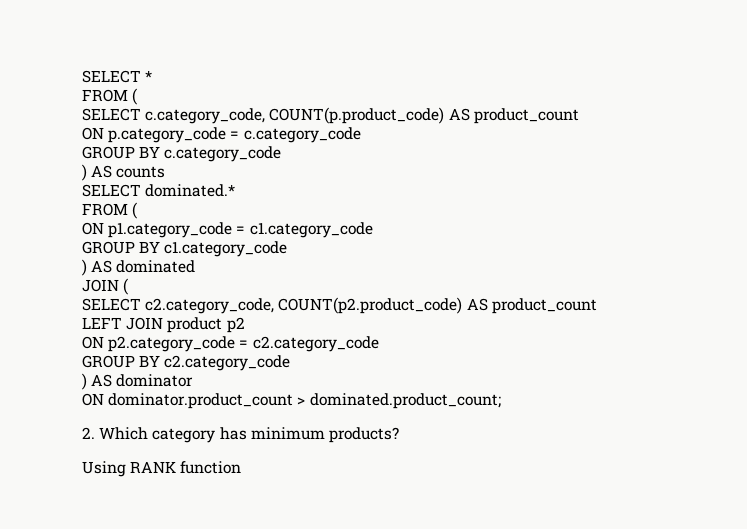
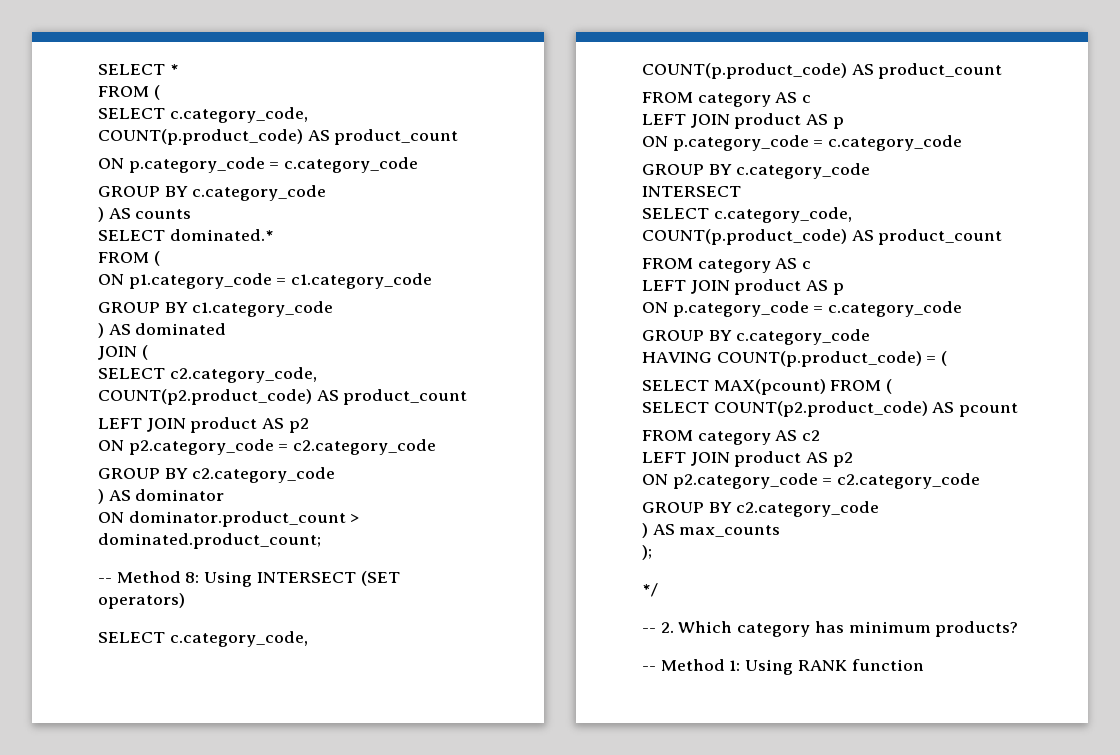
  SELECT c2.category_code, COUNT(p2.product_code) AS product_count
- LEFT JOIN product p2
+ LEFT JOIN product AS p2
- 2. Which category has minimum products?
+ -- Method 8: Using INTERSECT (SET operators)
+ SELECT c.category_code, COUNT(p.product_code) AS product_count
+ FROM category AS c
+ LEFT JOIN product AS p
+ ON p.category_code = c.category_code
+ GROUP BY c.category_code
+ INTERSECT
+ SELECT c.category_code, COUNT(p.product_code) AS product_count
+ FROM category AS c
+ LEFT JOIN product AS p
+ ON p.category_code = c.category_code
+ GROUP BY c.category_code
+ HAVING COUNT(p.product_code) = (
+ SELECT MAX(pcount) FROM (
+ SELECT COUNT(p2.product_code) AS pcount
+ FROM category AS c2
+ LEFT JOIN product AS p2
+ ON p2.category_code = c2.category_code
+ GROUP BY c2.category_code
+ ) AS max_counts
+ );
+ */
+ -- 2. Which category has minimum products?
- Using RANK function
+ -- Method 1: Using RANK function

